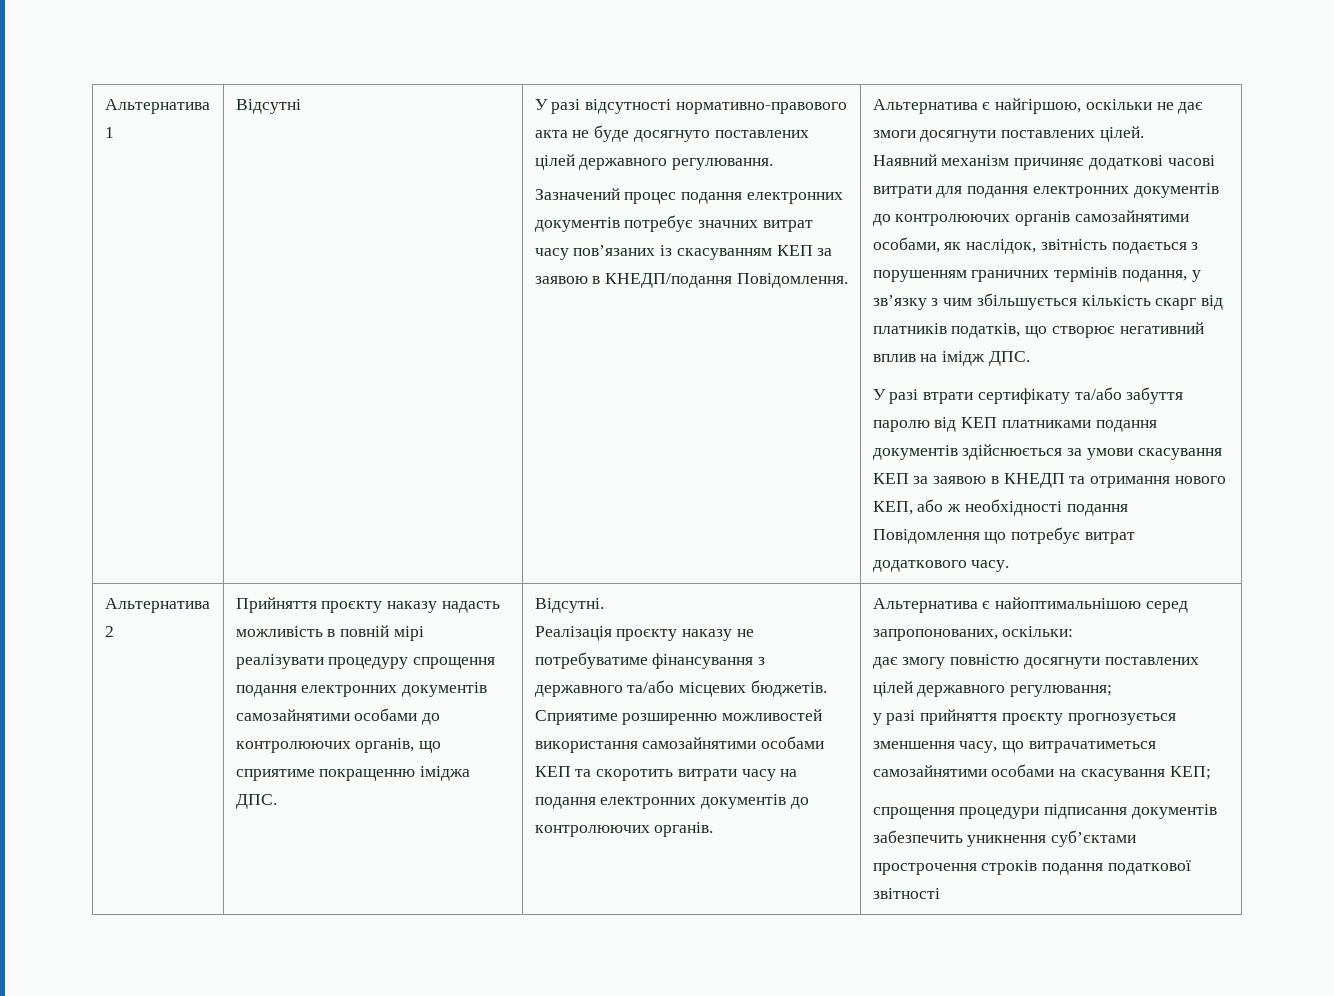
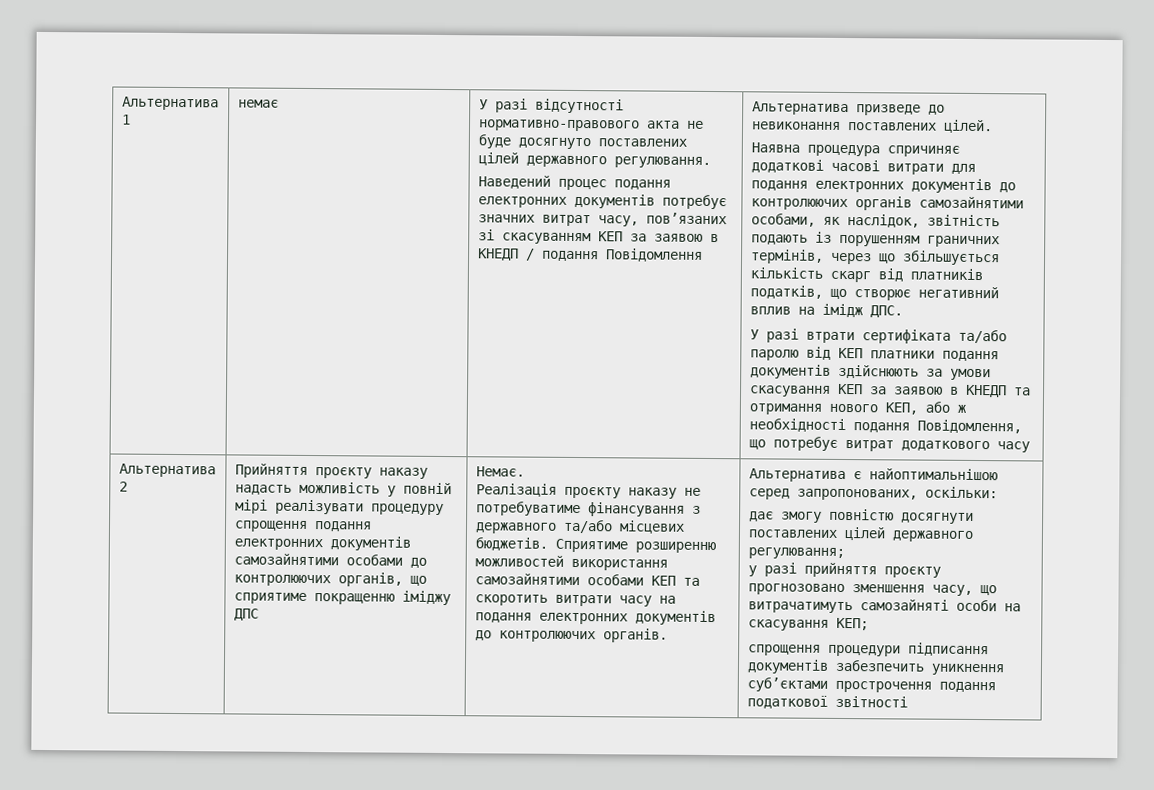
- Відсутні
+ немає
- Зазначений процес подання електронних документів потребує значних витрат часу пов’язаних із скасуванням КЕП за заявою в КНЕДП/подання Повідомлення. | Альтернатива є найгіршою, оскільки не дає змоги досягнути поставлених цілей.
+ Наведений процес подання електронних документів потребує значних витрат часу, пов’язаних зі скасуванням КЕП за заявою в КНЕДП / подання Повідомлення | Альтернатива призведе до невиконання поставлених цілей.
- Наявний механізм причиняє додаткові часові витрати для подання електронних документів до контролюючих органів самозайнятими особами, як наслідок, звітність подається з порушенням граничних термінів подання, у зв’язку з чим збільшується кількість скарг від платників податків, що створює негативний вплив на імідж ДПС.
+ Наявна процедура спричиняє додаткові часові витрати для подання електронних документів до контролюючих органів самозайнятими особами, як наслідок, звітність подають із порушенням граничних термінів, через що збільшується кількість скарг від платників податків, що створює негативний вплив на імідж ДПС.
- У разі втрати сертифікату та/або забуття паролю від КЕП платниками подання документів здійснюється за умови скасування КЕП за заявою в КНЕДП та отримання нового КЕП, або ж необхідності подання Повідомлення що потребує витрат додаткового часу.
+ У разі втрати сертифіката та/або паролю від КЕП платники подання документів здійснюють за умови скасування КЕП за заявою в КНЕДП та отримання нового КЕП, або ж необхідності подання Повідомлення, що потребує витрат додаткового часу
- Прийняття проєкту наказу надасть можливість в повній мірі реалізувати процедуру спрощення подання електронних документів самозайнятими особами до контролюючих органів, що сприятиме покращенню іміджа ДПС. | Відсутні.
+ Прийняття проєкту наказу надасть можливість у повній мірі реалізувати процедуру спрощення подання електронних документів самозайнятими особами до контролюючих органів, що сприятиме покращенню іміджу ДПС | Немає.
- у разі прийняття проєкту прогнозується зменшення часу, що витрачатиметься самозайнятими особами на скасування КЕП;
+ у разі прийняття проєкту прогнозовано зменшення часу, що витрачатимуть самозайняті особи на скасування КЕП;
- спрощення процедури підписання документів забезпечить уникнення суб’єктами прострочення строків подання податкової звітності
+ спрощення процедури підписання документів забезпечить уникнення суб’єктами прострочення подання податкової звітності

